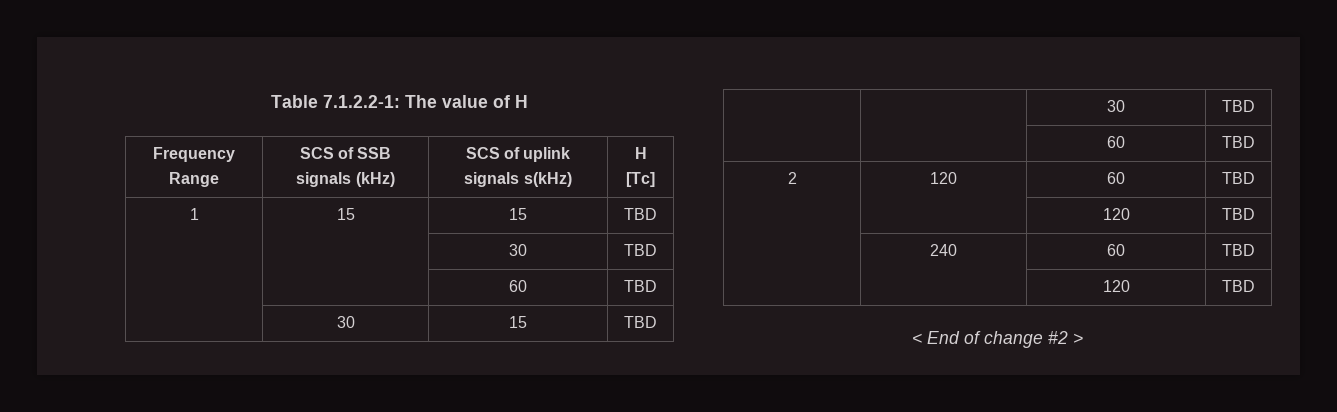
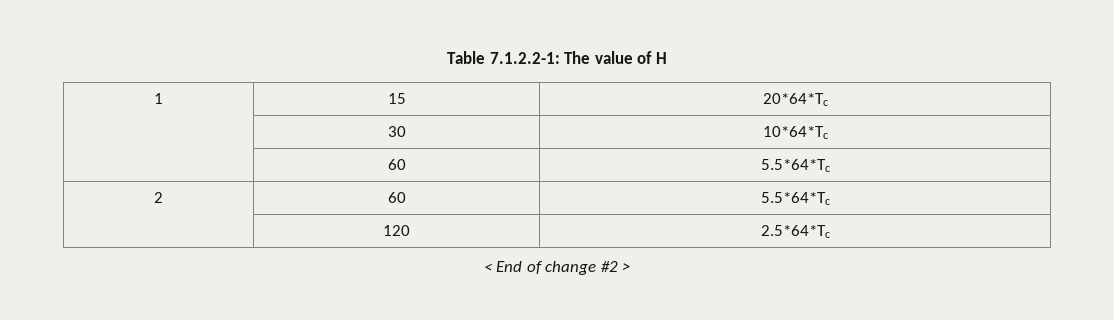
- Frequency Range | SCS of SSB signals (kHz) | SCS of uplink signals s(kHz) | H [Tc]
- 1 | 15 | 15 | TBD
- | | 30 | TBD
- | | 60 | TBD
- | 30 | 15 | TBD
- | | 30 | TBD
- | | 60 | TBD
+ 1 | 15 | 20*64*Tc
+ | 30 | 10*64*Tc
+ | 60 | 5.5*64*Tc
- 2 | 120 | 60 | TBD
- | | 120 | TBD
- | 240 | 60 | TBD
- | | 120 | TBD
+ 2 | 60 | 5.5*64*Tc
+ | 120 | 2.5*64*Tc

